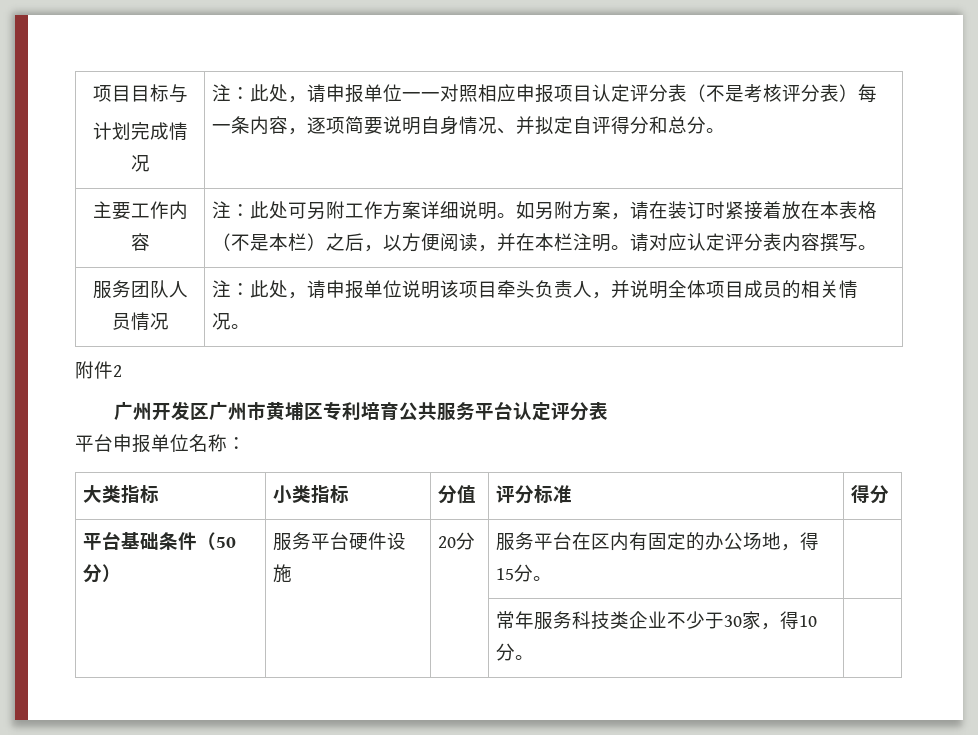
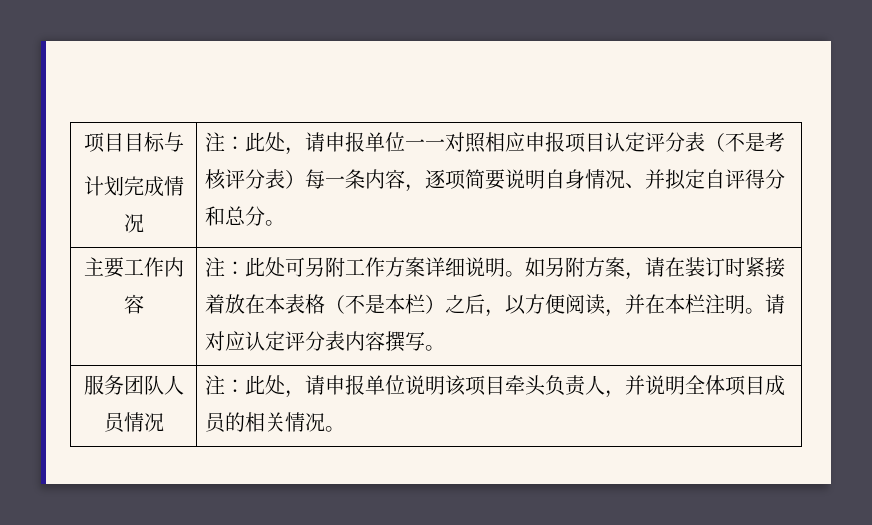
- 附件2
- 广州开发区广州市黄埔区专利培育公共服务平台认定评分表
- 平台申报单位名称：
- 大类指标 | 小类指标 | 分值 | 评分标准 | 得分
- 平台基础条件（50分） | 服务平台硬件设施 | 20分 | 服务平台在区内有固定的办公场地，得15分。 |
- | | | 常年服务科技类企业不少于30家，得10分。 |

